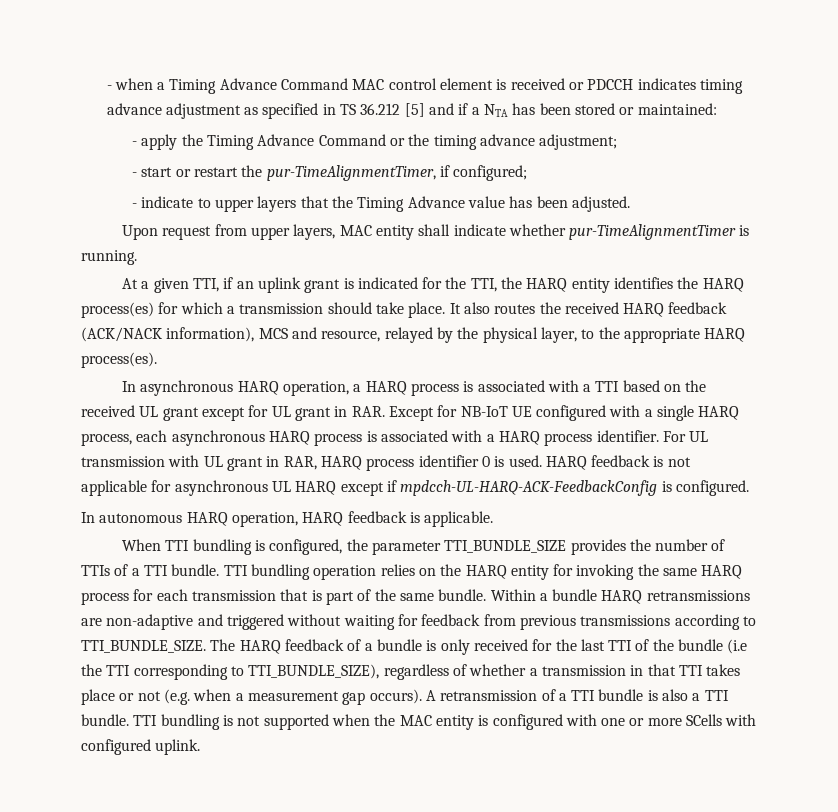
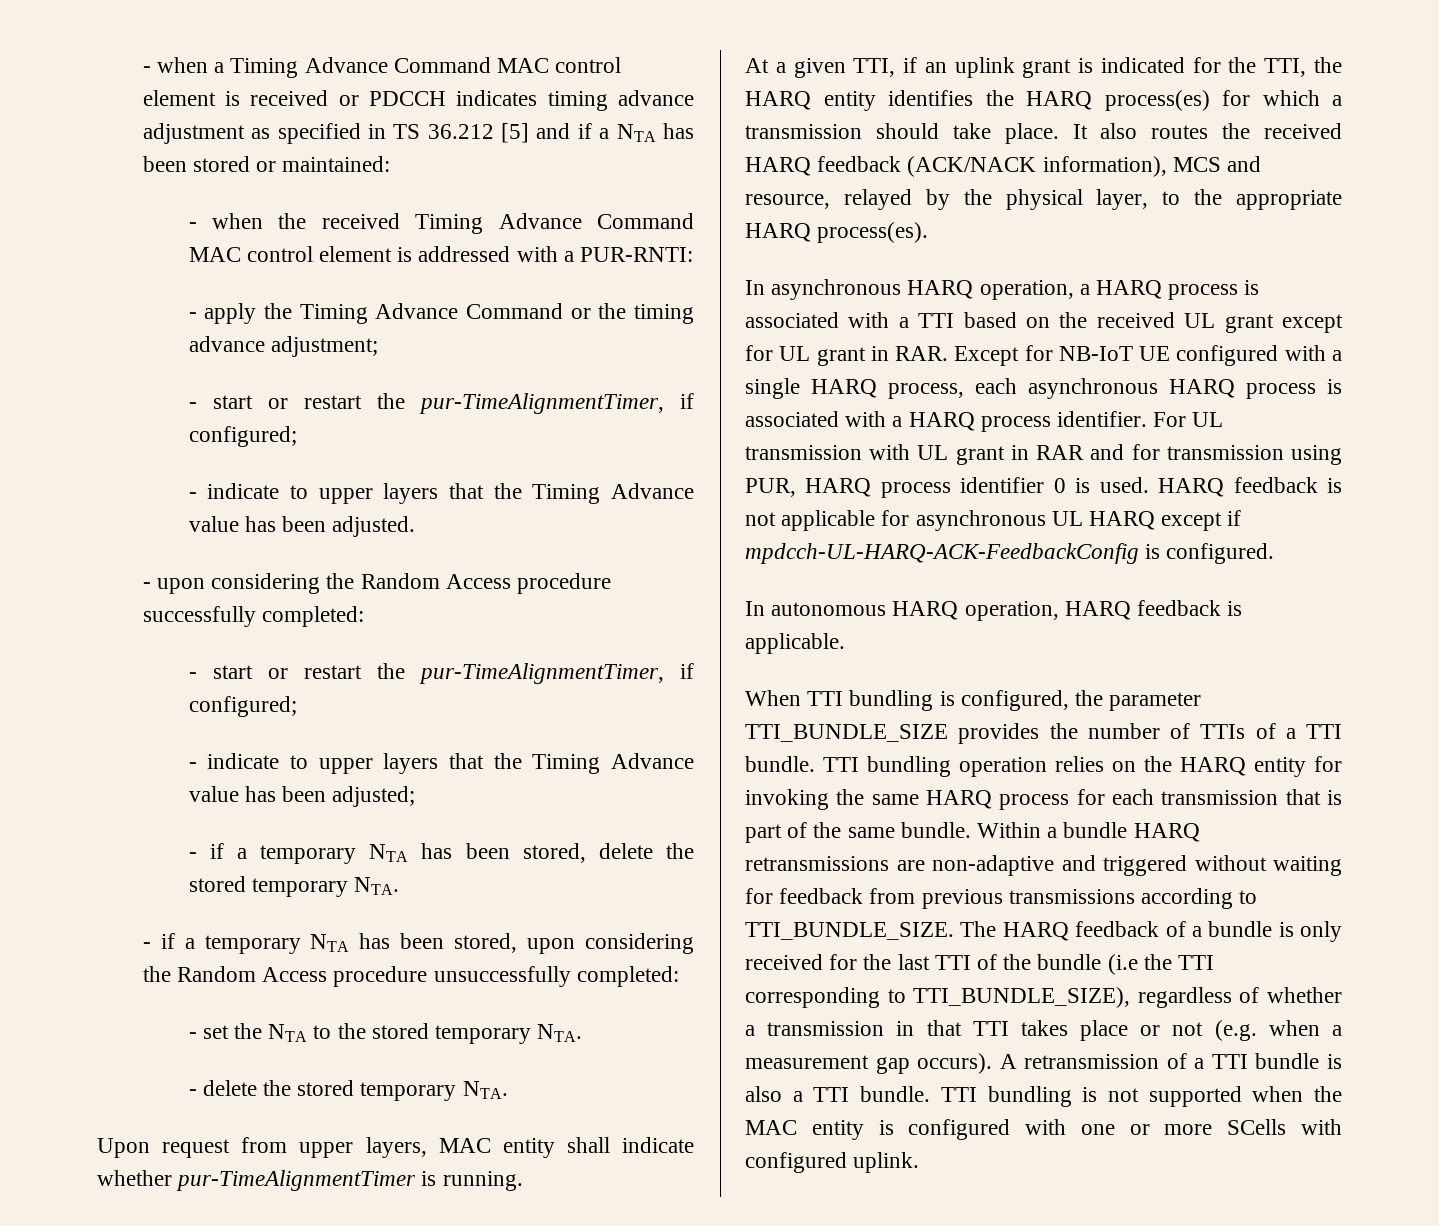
+ - when the received Timing Advance Command MAC control element is addressed with a PUR-RNTI:
+ - upon considering the Random Access procedure successfully completed:
+ - start or restart the pur-TimeAlignmentTimer, if configured;
+ - indicate to upper layers that the Timing Advance value has been adjusted;
+ - if a temporary NTA has been stored, delete the stored temporary NTA.
+ - if a temporary NTA has been stored, upon considering the Random Access procedure unsuccessfully completed:
+ - set the NTA to the stored temporary NTA.
+ - delete the stored temporary NTA.
- For UL transmission with UL grant in RAR, HARQ process identifier 0 is used.
+ For UL transmission with UL grant in RAR and for transmission using PUR, HARQ process identifier 0 is used.

